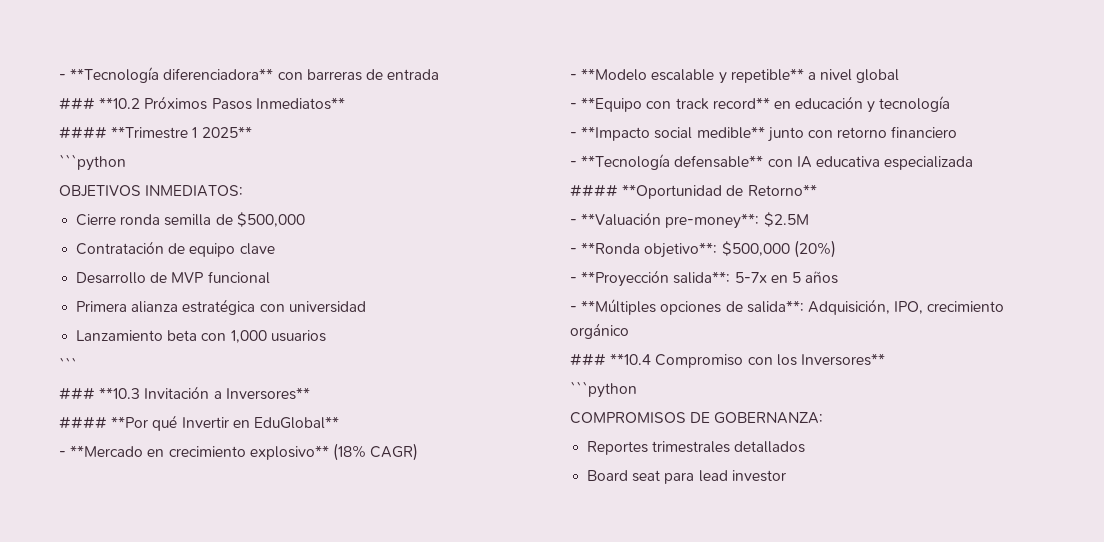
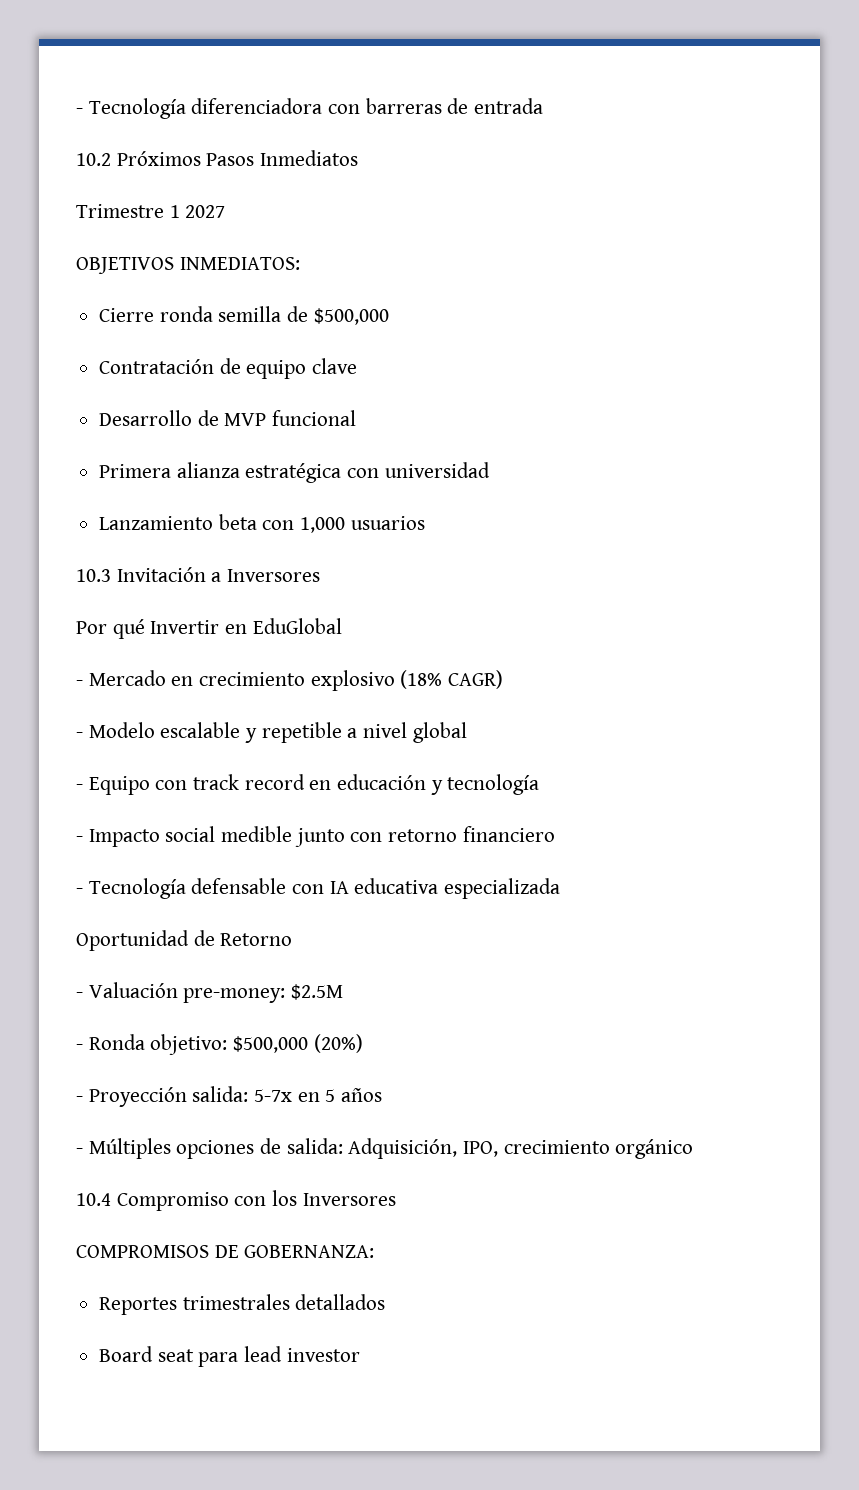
- - **Tecnología diferenciadora** con barreras de entrada
+ - Tecnología diferenciadora con barreras de entrada
- ### **10.2 Próximos Pasos Inmediatos**
- #### **Trimestre 1 2025**
- ```python
+ 10.2 Próximos Pasos Inmediatos
+ Trimestre 1 2027
- ```
- ### **10.3 Invitación a Inversores**
- #### **Por qué Invertir en EduGlobal**
- - **Mercado en crecimiento explosivo** (18% CAGR)
+ 10.3 Invitación a Inversores
+ Por qué Invertir en EduGlobal
+ - Mercado en crecimiento explosivo (18% CAGR)
- - **Modelo escalable y repetible** a nivel global
+ - Modelo escalable y repetible a nivel global
- - **Equipo con track record** en educación y tecnología
+ - Equipo con track record en educación y tecnología
- - **Impacto social medible** junto con retorno financiero
+ - Impacto social medible junto con retorno financiero
- - **Tecnología defensable** con IA educativa especializada
+ - Tecnología defensable con IA educativa especializada
- #### **Oportunidad de Retorno**
- - **Valuación pre-money**: $2.5M
+ Oportunidad de Retorno
+ - Valuación pre-money: $2.5M
- - **Ronda objetivo**: $500,000 (20%)
+ - Ronda objetivo: $500,000 (20%)
- - **Proyección salida**: 5-7x en 5 años
+ - Proyección salida: 5-7x en 5 años
- - **Múltiples opciones de salida**: Adquisición, IPO, crecimiento orgánico
+ - Múltiples opciones de salida: Adquisición, IPO, crecimiento orgánico
- ### **10.4 Compromiso con los Inversores**
- ```python
+ 10.4 Compromiso con los Inversores

